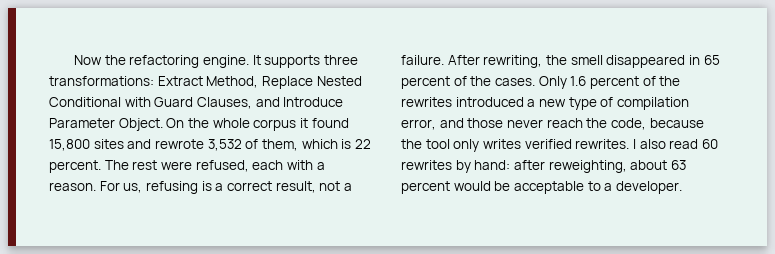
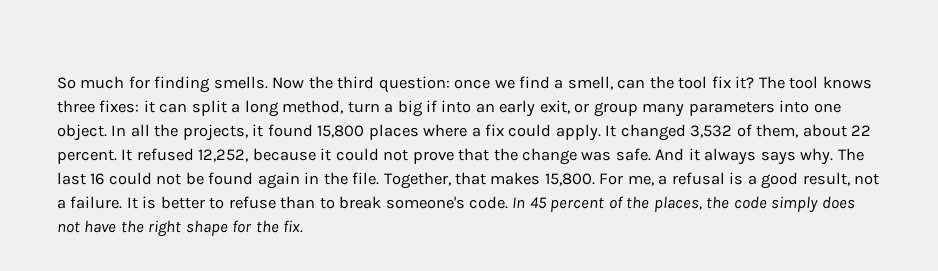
- Now the refactoring engine. It supports three transformations: Extract Method, Replace Nested Conditional with Guard Clauses, and Introduce Parameter Object. On the whole corpus it found 15,800 sites and rewrote 3,532 of them, which is 22 percent. The rest were refused, each with a reason. For us, refusing is a correct result, not a failure.
+ So much for finding smells. Now the third question: once we find a smell, can the tool fix it? The tool knows three fixes: it can split a long method, turn a big if into an early exit, or group many parameters into one object. In all the projects, it found 15,800 places where a fix could apply. It changed 3,532 of them, about 22 percent. It refused 12,252, because it could not prove that the change was safe. And it always says why. The last 16 could not be found again in the file. Together, that makes 15,800. For me, a refusal is a good result, not a failure.
- After rewriting, the smell disappeared in 65 percent of the cases. Only 1.6 percent of the rewrites introduced a new type of compilation error, and those never reach the code, because the tool only writes verified rewrites. I also read 60 rewrites by hand: after reweighting, about 63 percent would be acceptable to a developer.
+ It is better to refuse than to break someone's code. In 45 percent of the places, the code simply does not have the right shape for the fix.

